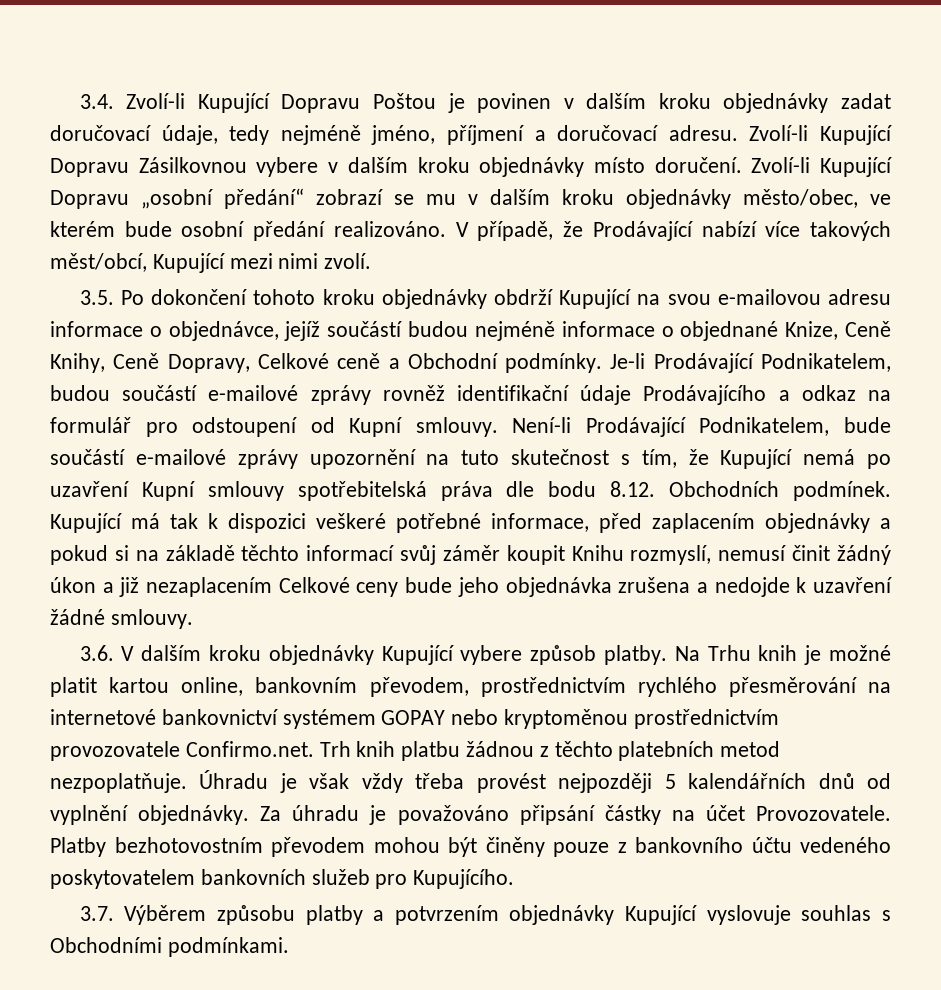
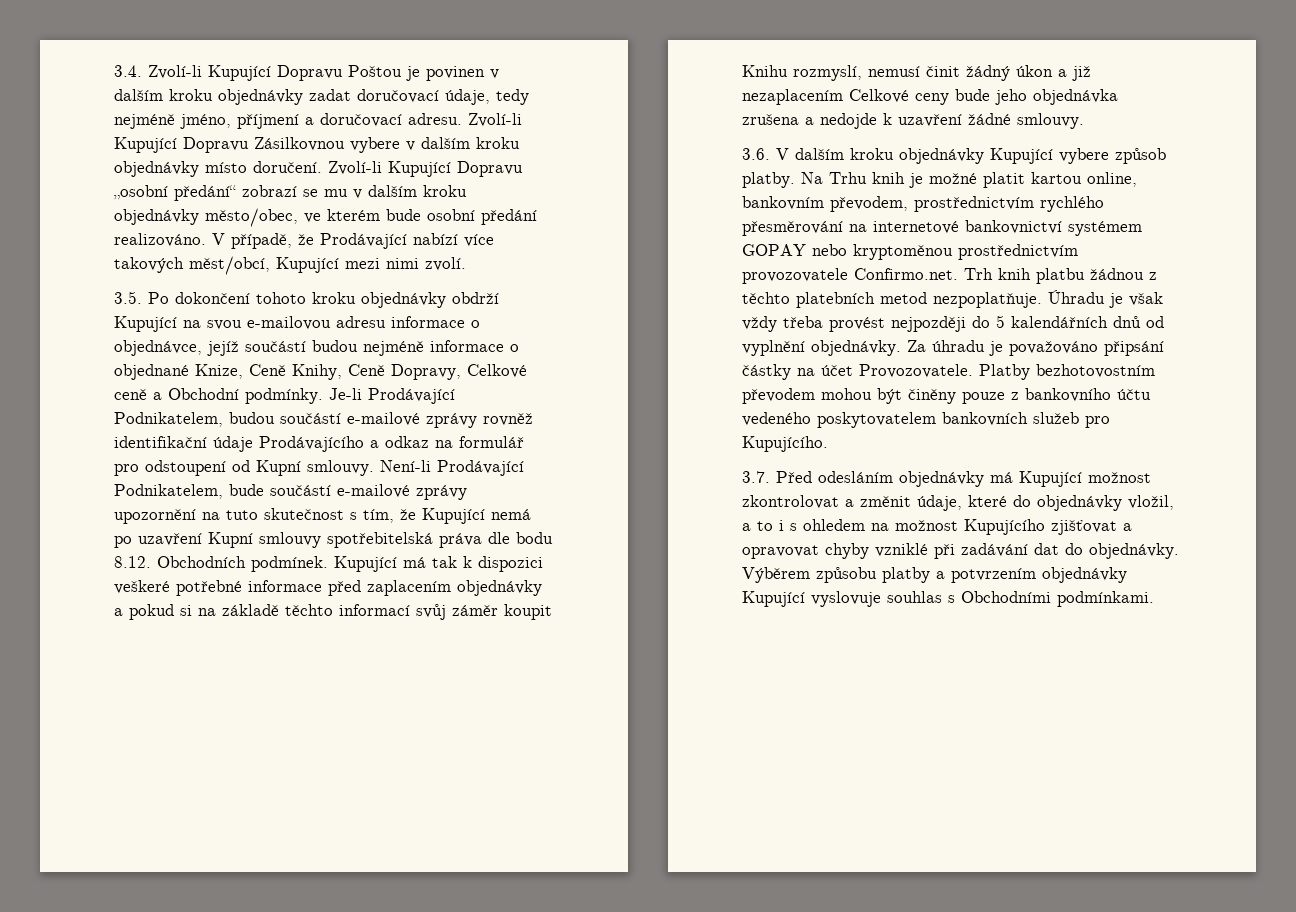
- Kupující má tak k dispozici veškeré potřebné informace, před zaplacením objednávky a pokud si na základě těchto informací svůj záměr koupit Knihu rozmyslí, nemusí činit žádný úkon a již nezaplacením Celkové ceny bude jeho objednávka zrušena a nedojde k uzavření žádné smlouvy.
+ Kupující má tak k dispozici veškeré potřebné informace před zaplacením objednávky a pokud si na základě těchto informací svůj záměr koupit Knihu rozmyslí, nemusí činit žádný úkon a již nezaplacením Celkové ceny bude jeho objednávka zrušena a nedojde k uzavření žádné smlouvy.
- Úhradu je však vždy třeba provést nejpozději 5 kalendářních dnů od vyplnění objednávky.
+ Úhradu je však vždy třeba provést nejpozději do 5 kalendářních dnů od vyplnění objednávky.
- 3.7. Výběrem způsobu platby a potvrzením objednávky Kupující vyslovuje souhlas s Obchodními podmínkami.
+ 3.7. Před odesláním objednávky má Kupující možnost zkontrolovat a změnit údaje, které do objednávky vložil, a to i s ohledem na možnost Kupujícího zjišťovat a opravovat chyby vzniklé při zadávání dat do objednávky. Výběrem způsobu platby a potvrzením objednávky Kupující vyslovuje souhlas s Obchodními podmínkami.

